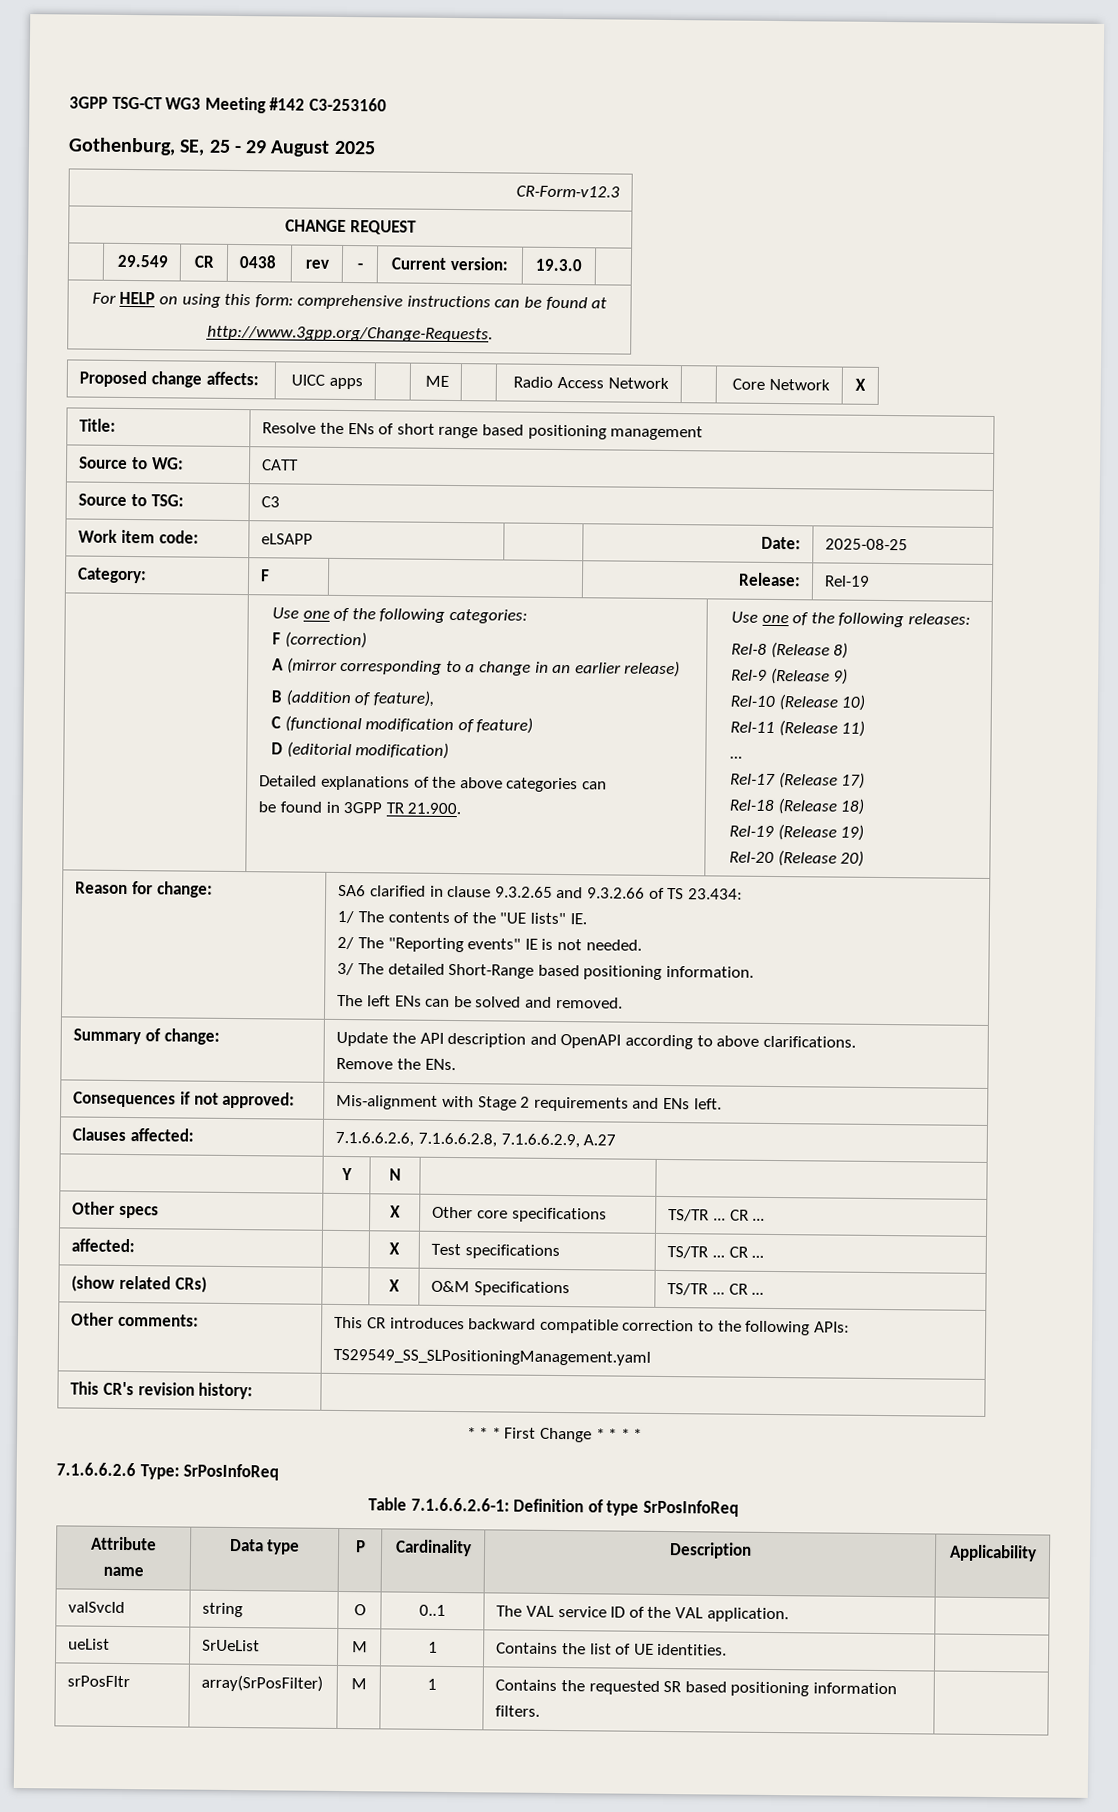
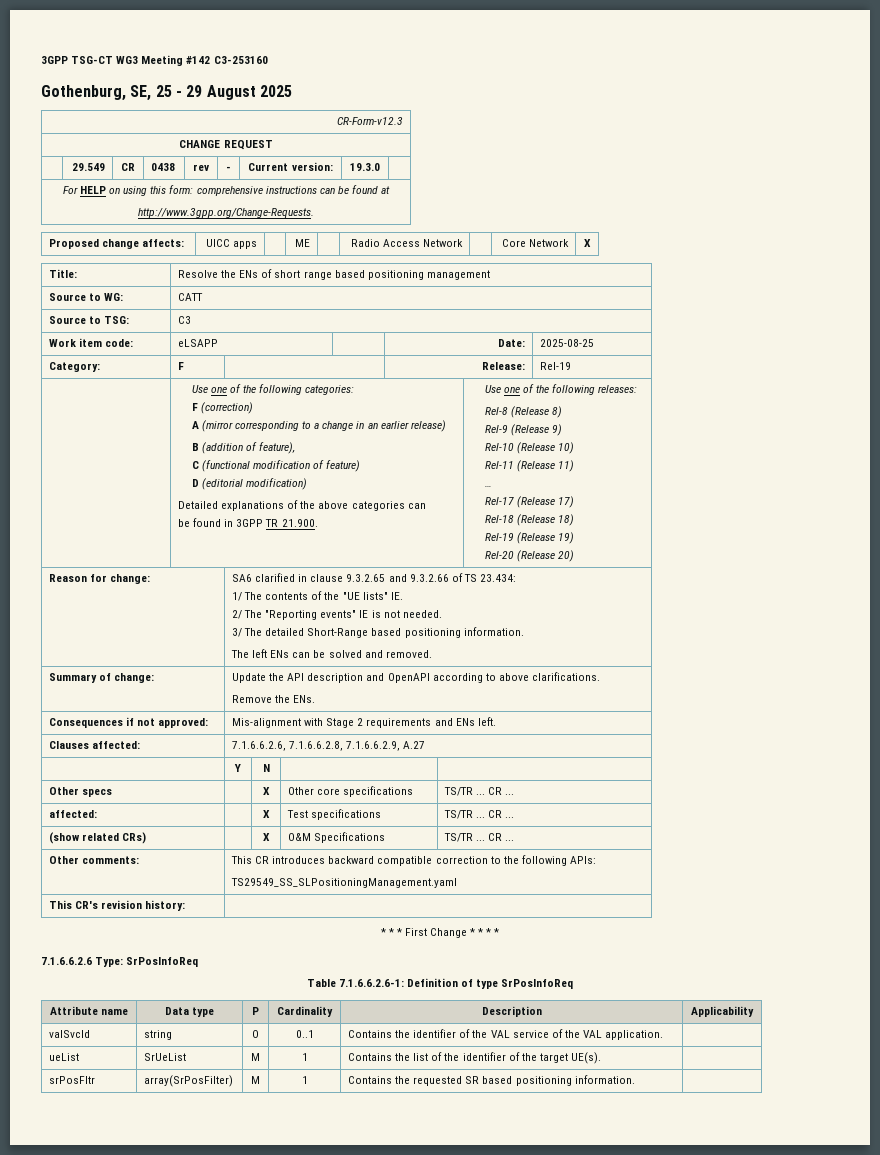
- valSvcId | string | O | 0..1 | The VAL service ID of the VAL application. |
+ valSvcId | string | O | 0..1 | Contains the identifier of the VAL service of the VAL application. |
- ueList | SrUeList | M | 1 | Contains the list of UE identities. |
+ ueList | SrUeList | M | 1 | Contains the list of the identifier of the target UE(s). |
- srPosFltr | array(SrPosFilter) | M | 1 | Contains the requested SR based positioning information filters. |
+ srPosFltr | array(SrPosFilter) | M | 1 | Contains the requested SR based positioning information. |

